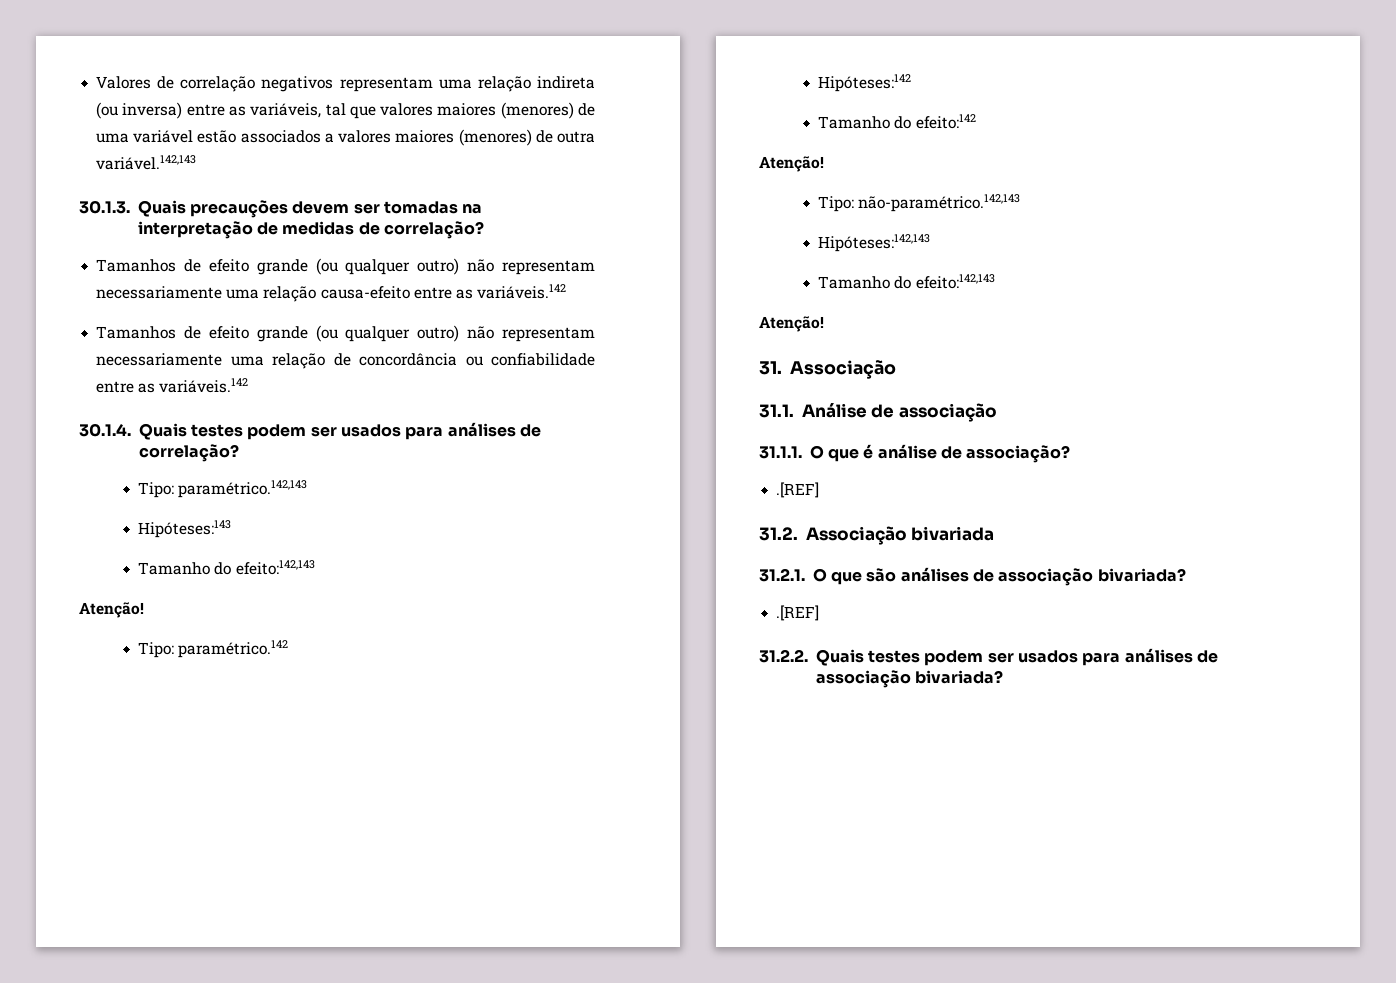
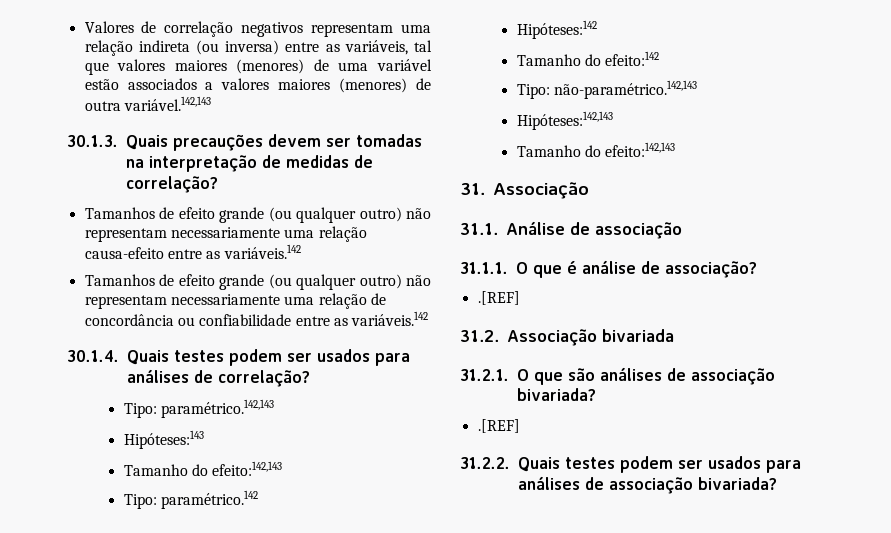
  Hipóteses:143
  Tamanho do efeito:142,143
- Atenção!
  Tamanho do efeito:142
- Atenção!
  Hipóteses:142,143
  Tamanho do efeito:142,143
- Atenção!

